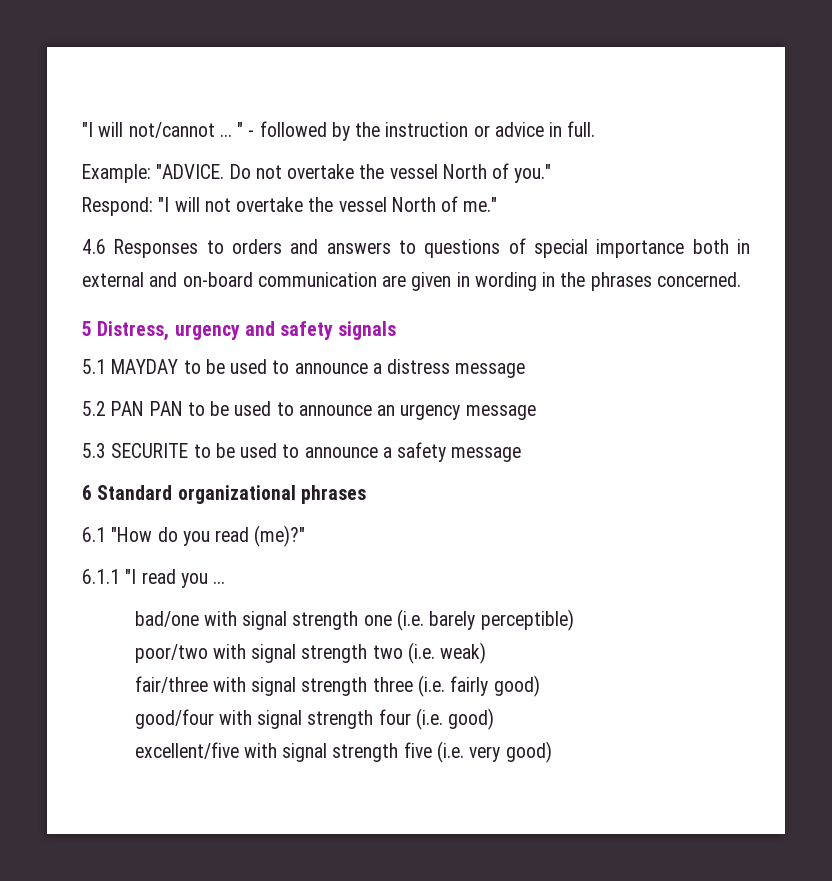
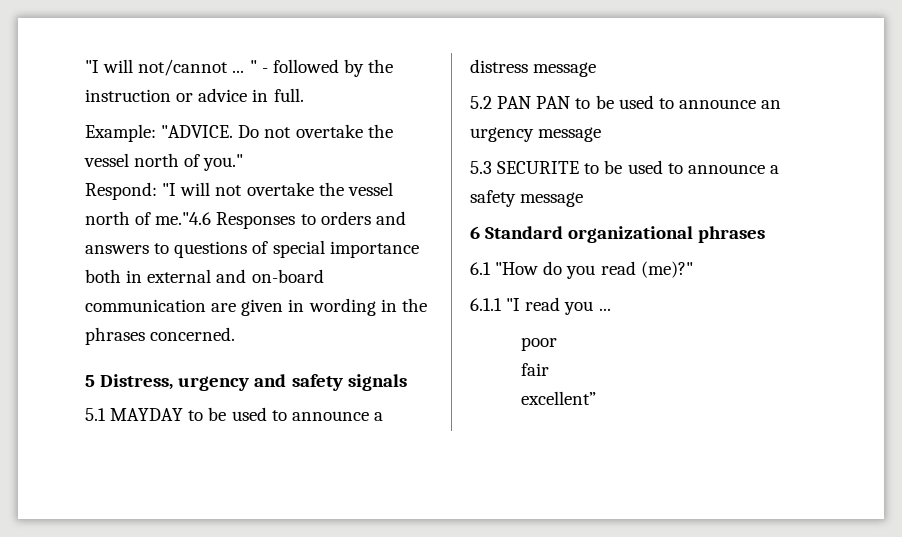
- Do not overtake the vessel North of you."
+ Do not overtake the vessel north of you."
- Respond: "I will not overtake the vessel North of me."
- 4.6 Responses to orders and answers to questions of special importance both in external and on-board communication are given in wording in the phrases concerned.
+ Respond: "I will not overtake the vessel north of me."4.6 Responses to orders and answers to questions of special importance both in external and on-board communication are given in wording in the phrases concerned.
- bad/one with signal strength one (i.e. barely perceptible)
- poor/two with signal strength two (i.e. weak)
- fair/three with signal strength three (i.e. fairly good)
- good/four with signal strength four (i.e. good)
- excellent/five with signal strength five (i.e. very good)
+ poor
+ fair
+ excellent”

